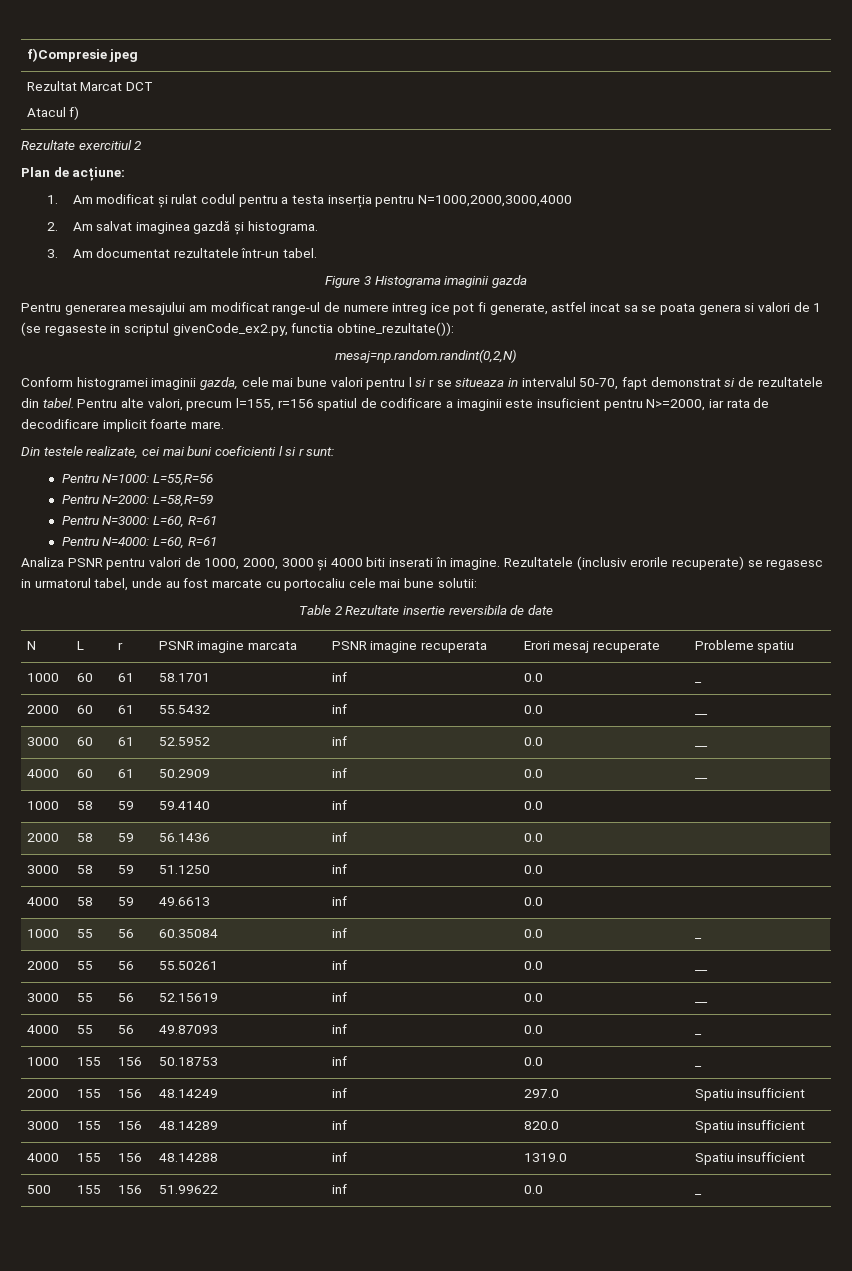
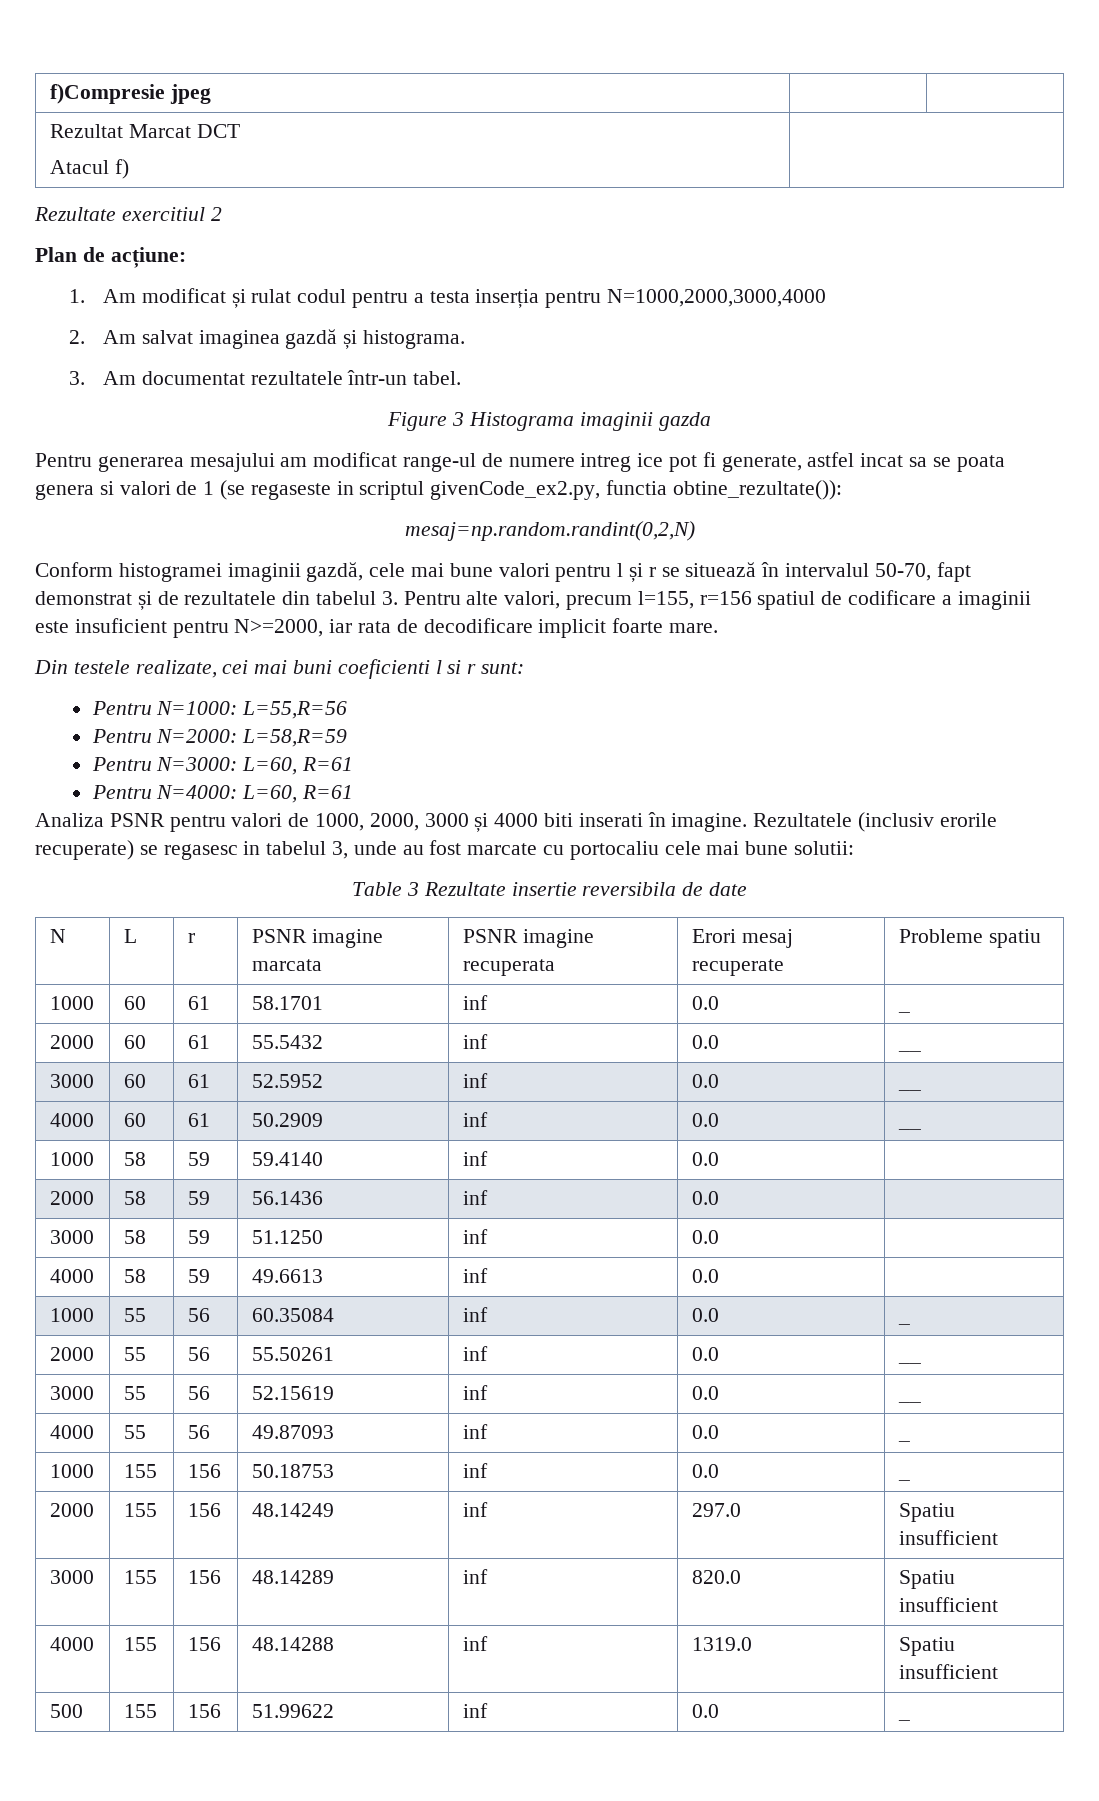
- Conform histogramei imaginii gazda, cele mai bune valori pentru l si r se situeaza in intervalul 50-70, fapt demonstrat si de rezultatele din tabel. Pentru alte valori, precum l=155, r=156 spatiul de codificare a imaginii este insuficient pentru N>=2000, iar rata de decodificare implicit foarte mare.
+ Conform histogramei imaginii gazdă, cele mai bune valori pentru l și r se situează în intervalul 50-70, fapt demonstrat și de rezultatele din tabelul 3. Pentru alte valori, precum l=155, r=156 spatiul de codificare a imaginii este insuficient pentru N>=2000, iar rata de decodificare implicit foarte mare.
- Rezultatele (inclusiv erorile recuperate) se regasesc in urmatorul tabel, unde au fost marcate cu portocaliu cele mai bune solutii:
+ Rezultatele (inclusiv erorile recuperate) se regasesc in tabelul 3, unde au fost marcate cu portocaliu cele mai bune solutii:
- Table 2 Rezultate insertie reversibila de date
+ Table 3 Rezultate insertie reversibila de date

